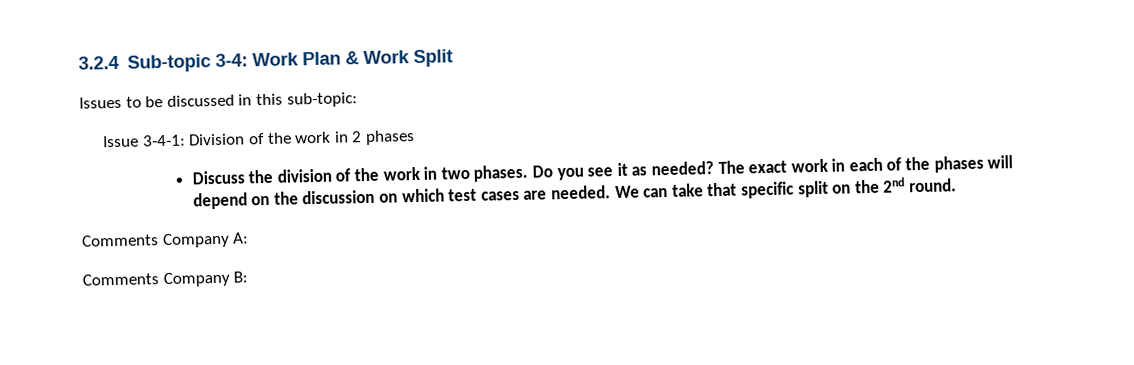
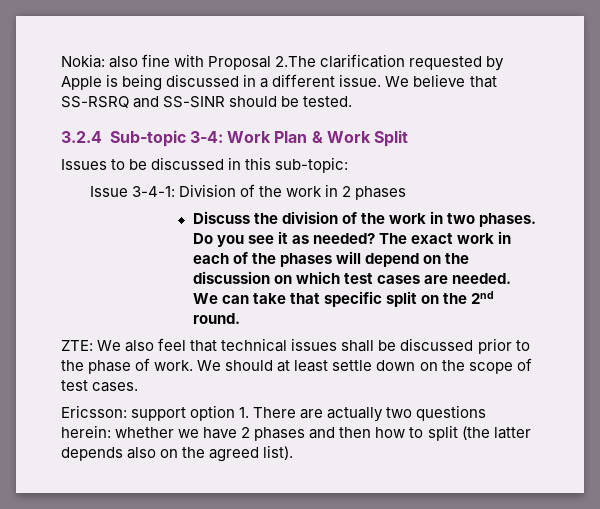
+ Nokia: also fine with Proposal 2.The clarification requested by Apple is being discussed in a different issue. We believe that SS-RSRQ and SS-SINR should be tested.
- Comments Company A:
- Comments Company B:
+ ZTE: We also feel that technical issues shall be discussed prior to the phase of work. We should at least settle down on the scope of test cases.
+ Ericsson: support option 1. There are actually two questions herein: whether we have 2 phases and then how to split (the latter depends also on the agreed list).

